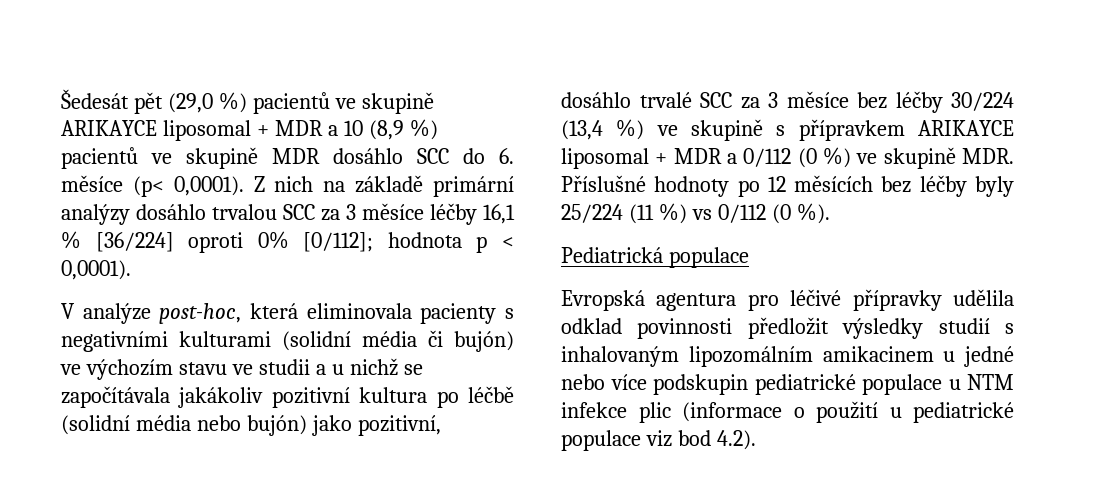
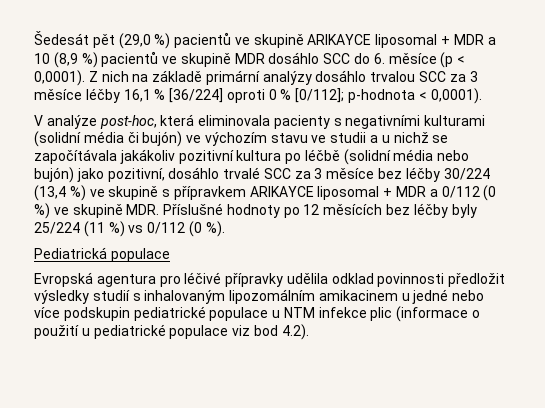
- Šedesát pět (29,0 %) pacientů ve skupině ARIKAYCE liposomal + MDR a 10 (8,9 %) pacientů ve skupině MDR dosáhlo SCC do 6. měsíce (p< 0,0001).
+ Šedesát pět (29,0 %) pacientů ve skupině ARIKAYCE liposomal + MDR a 10 (8,9 %) pacientů ve skupině MDR dosáhlo SCC do 6. měsíce (p < 0,0001).
- Z nich na základě primární analýzy dosáhlo trvalou SCC za 3 měsíce léčby 16,1 % [36/224] oproti 0% [0/112]; hodnota p < 0,0001).
+ Z nich na základě primární analýzy dosáhlo trvalou SCC za 3 měsíce léčby 16,1 % [36/224] oproti 0 % [0/112]; p-hodnota < 0,0001).

